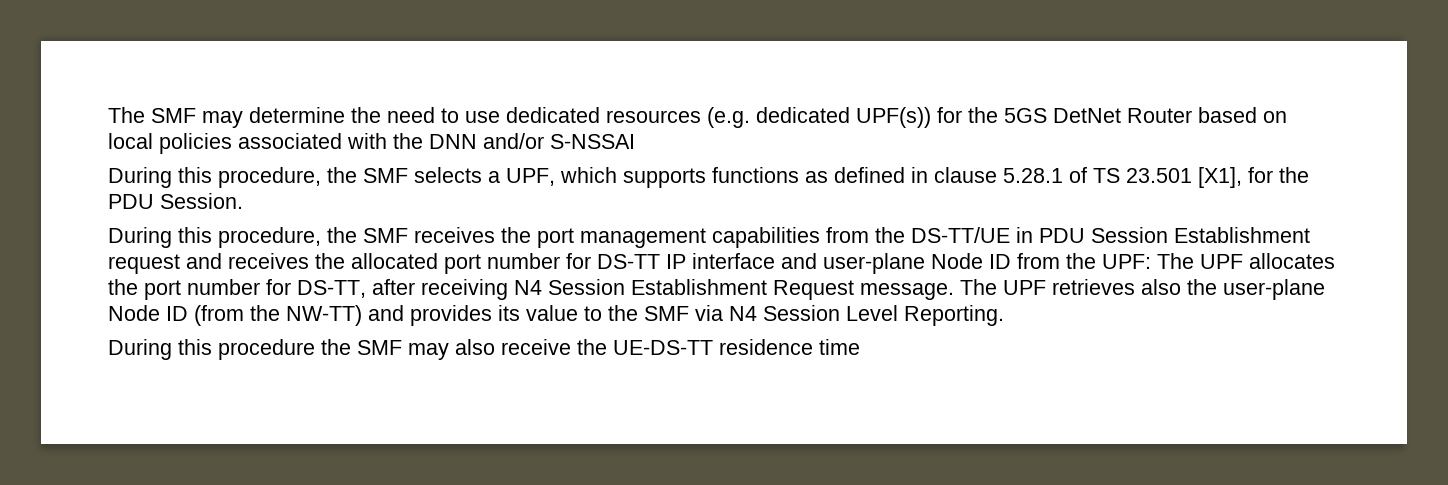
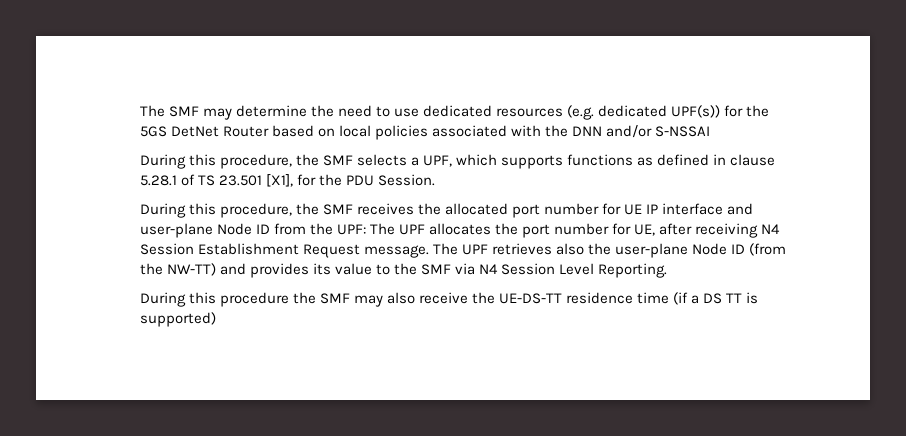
- During this procedure, the SMF receives the port management capabilities from the DS-TT/UE in PDU Session Establishment request and receives the allocated port number for DS-TT IP interface and user-plane Node ID from the UPF: The UPF allocates the port number for DS-TT, after receiving N4 Session Establishment Request message.
+ During this procedure, the SMF receives the allocated port number for UE IP interface and user-plane Node ID from the UPF: The UPF allocates the port number for UE, after receiving N4 Session Establishment Request message.
- During this procedure the SMF may also receive the UE-DS-TT residence time
+ During this procedure the SMF may also receive the UE-DS-TT residence time (if a DS TT is supported)

